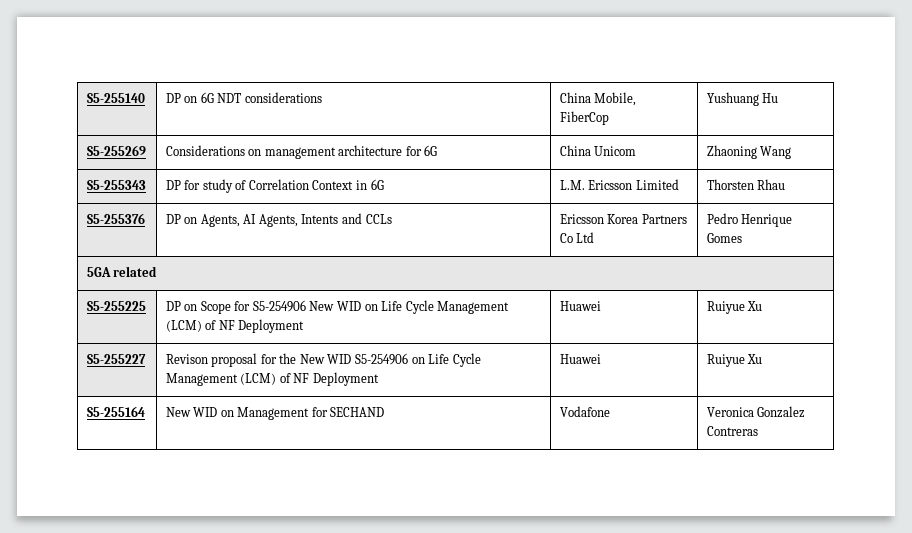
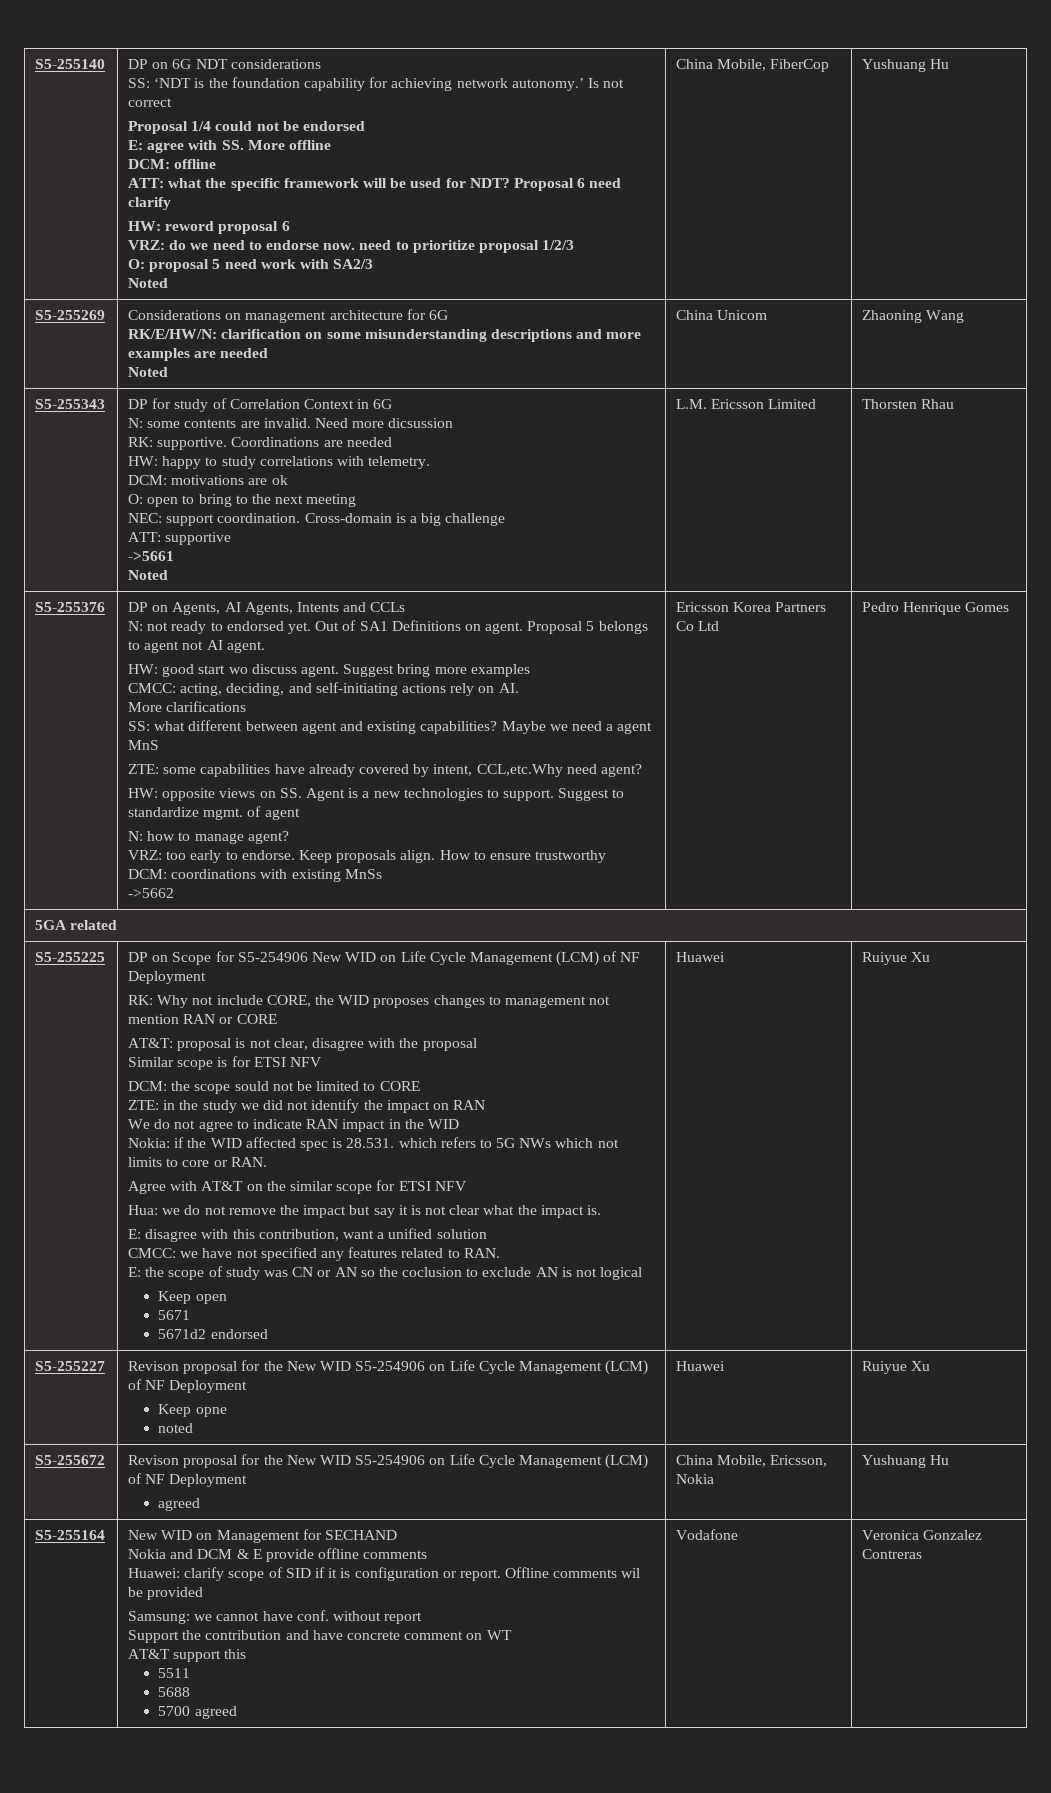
+ SS: ‘NDT is the foundation capability for achieving network autonomy.’ Is not correct
+ Proposal 1/4 could not be endorsed
+ E: agree with SS. More offline
+ DCM: offline
+ ATT: what the specific framework will be used for NDT? Proposal 6 need clarify
+ HW: reword proposal 6
+ VRZ: do we need to endorse now. need to prioritize proposal 1/2/3
+ O: proposal 5 need work with SA2/3
+ Noted
- S5-255269 | Considerations on management architecture for 6G | China Unicom | Zhaoning Wang
+ S5-255269 | Considerations on management architecture for 6G
+ RK/E/HW/N: clarification on some misunderstanding descriptions and more examples are needed
+ Noted | China Unicom | Zhaoning Wang
+ N: some contents are invalid. Need more dicsussion
+ RK: supportive. Coordinations are needed
+ HW: happy to study correlations with telemetry.
+ DCM: motivations are ok
+ O: open to bring to the next meeting
+ NEC: support coordination. Cross-domain is a big challenge
+ ATT: supportive
+ ->5661
+ Noted
+ N: not ready to endorsed yet. Out of SA1 Definitions on agent. Proposal 5 belongs to agent not AI agent.
+ HW: good start wo discuss agent. Suggest bring more examples
+ CMCC: acting, deciding, and self-initiating actions rely on AI.
+ More clarifications
+ SS: what different between agent and existing capabilities? Maybe we need a agent MnS
+ ZTE: some capabilities have already covered by intent, CCL,etc.Why need agent?
+ HW: opposite views on SS. Agent is a new technologies to support. Suggest to standardize mgmt. of agent
+ N: how to manage agent?
+ VRZ: too early to endorse. Keep proposals align. How to ensure trustworthy
+ DCM: coordinations with existing MnSs
+ ->5662
+ RK: Why not include CORE, the WID proposes changes to management not mention RAN or CORE
+ AT&T: proposal is not clear, disagree with the proposal
+ Similar scope is for ETSI NFV
+ DCM: the scope sould not be limited to CORE
+ ZTE: in the study we did not identify the impact on RAN
+ We do not agree to indicate RAN impact in the WID
+ Nokia: if the WID affected spec is 28.531. which refers to 5G NWs which not limits to core or RAN.
+ Agree with AT&T on the similar scope for ETSI NFV
+ Hua: we do not remove the impact but say it is not clear what the impact is.
+ E: disagree with this contribution, want a unified solution
+ CMCC: we have not specified any features related to RAN.
+ E: the scope of study was CN or AN so the coclusion to exclude AN is not logical
+ Keep open
+ 5671
+ 5671d2 endorsed
- S5-255227 | Revison proposal for the New WID S5-254906 on Life Cycle Management (LCM) of NF Deployment | Huawei | Ruiyue Xu
+ S5-255227 | Revison proposal for the New WID S5-254906 on Life Cycle Management (LCM) of NF Deployment
+ Keep opne
+ noted | Huawei | Ruiyue Xu
+ S5-255672 | Revison proposal for the New WID S5-254906 on Life Cycle Management (LCM) of NF Deployment
+ agreed | China Mobile, Ericsson, Nokia | Yushuang Hu
+ Nokia and DCM & E provide offline comments
+ Huawei: clarify scope of SID if it is configuration or report. Offline comments wil be provided
+ Samsung: we cannot have conf. without report
+ Support the contribution and have concrete comment on WT
+ AT&T support this
+ 5511
+ 5688
+ 5700 agreed

